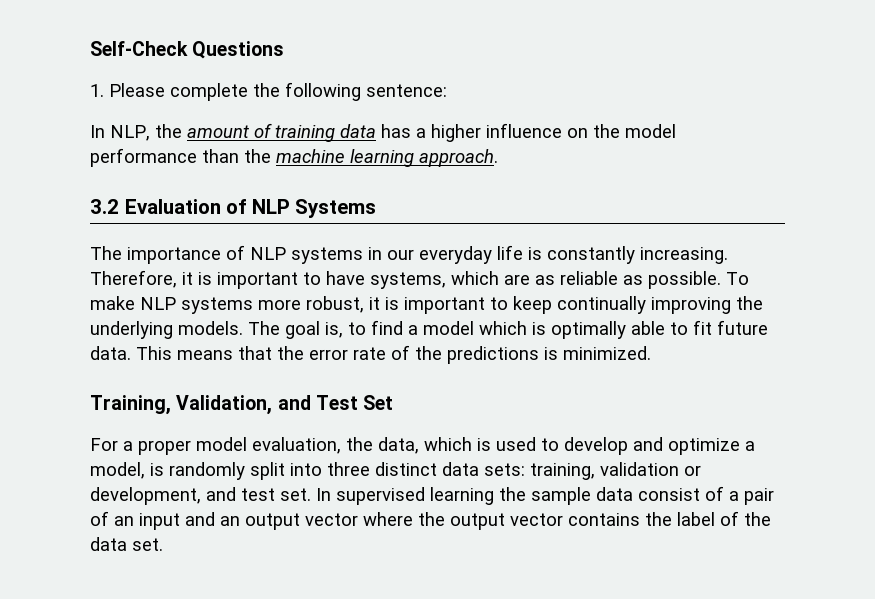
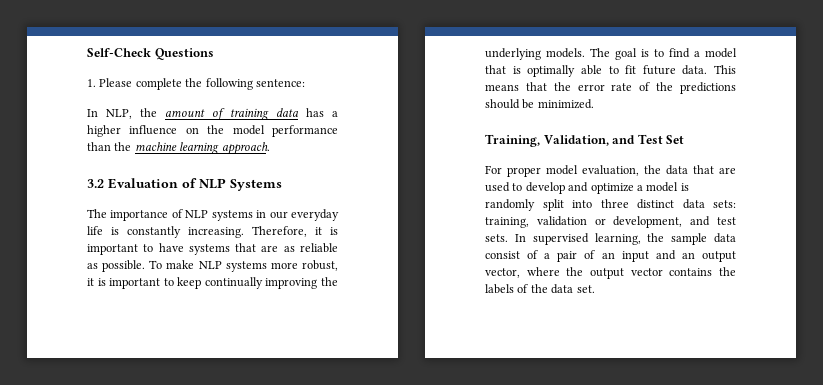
- Therefore, it is important to have systems, which are as reliable as possible.
+ Therefore, it is important to have systems that are as reliable as possible.
- The goal is, to find a model which is optimally able to fit future data.
+ The goal is to find a model that is optimally able to fit future data.
- This means that the error rate of the predictions is minimized.
+ This means that the error rate of the predictions should be minimized.
- For a proper model evaluation, the data, which is used to develop and optimize a model, is randomly split into three distinct data sets: training, validation or development, and test set.
+ For proper model evaluation, the data that are used to develop and optimize a model is randomly split into three distinct data sets: training, validation or development, and test sets.
- In supervised learning the sample data consist of a pair of an input and an output vector where the output vector contains the label of the data set.
+ In supervised learning, the sample data consist of a pair of an input and an output vector, where the output vector contains the labels of the data set.

